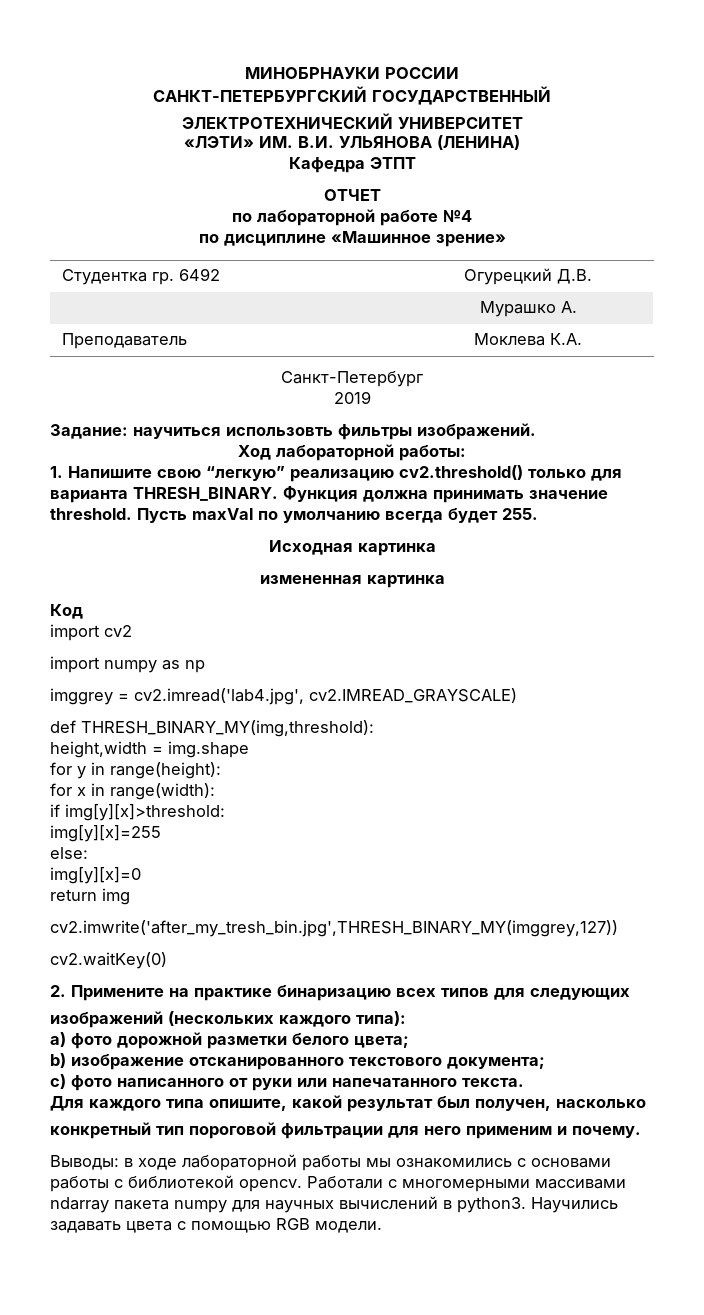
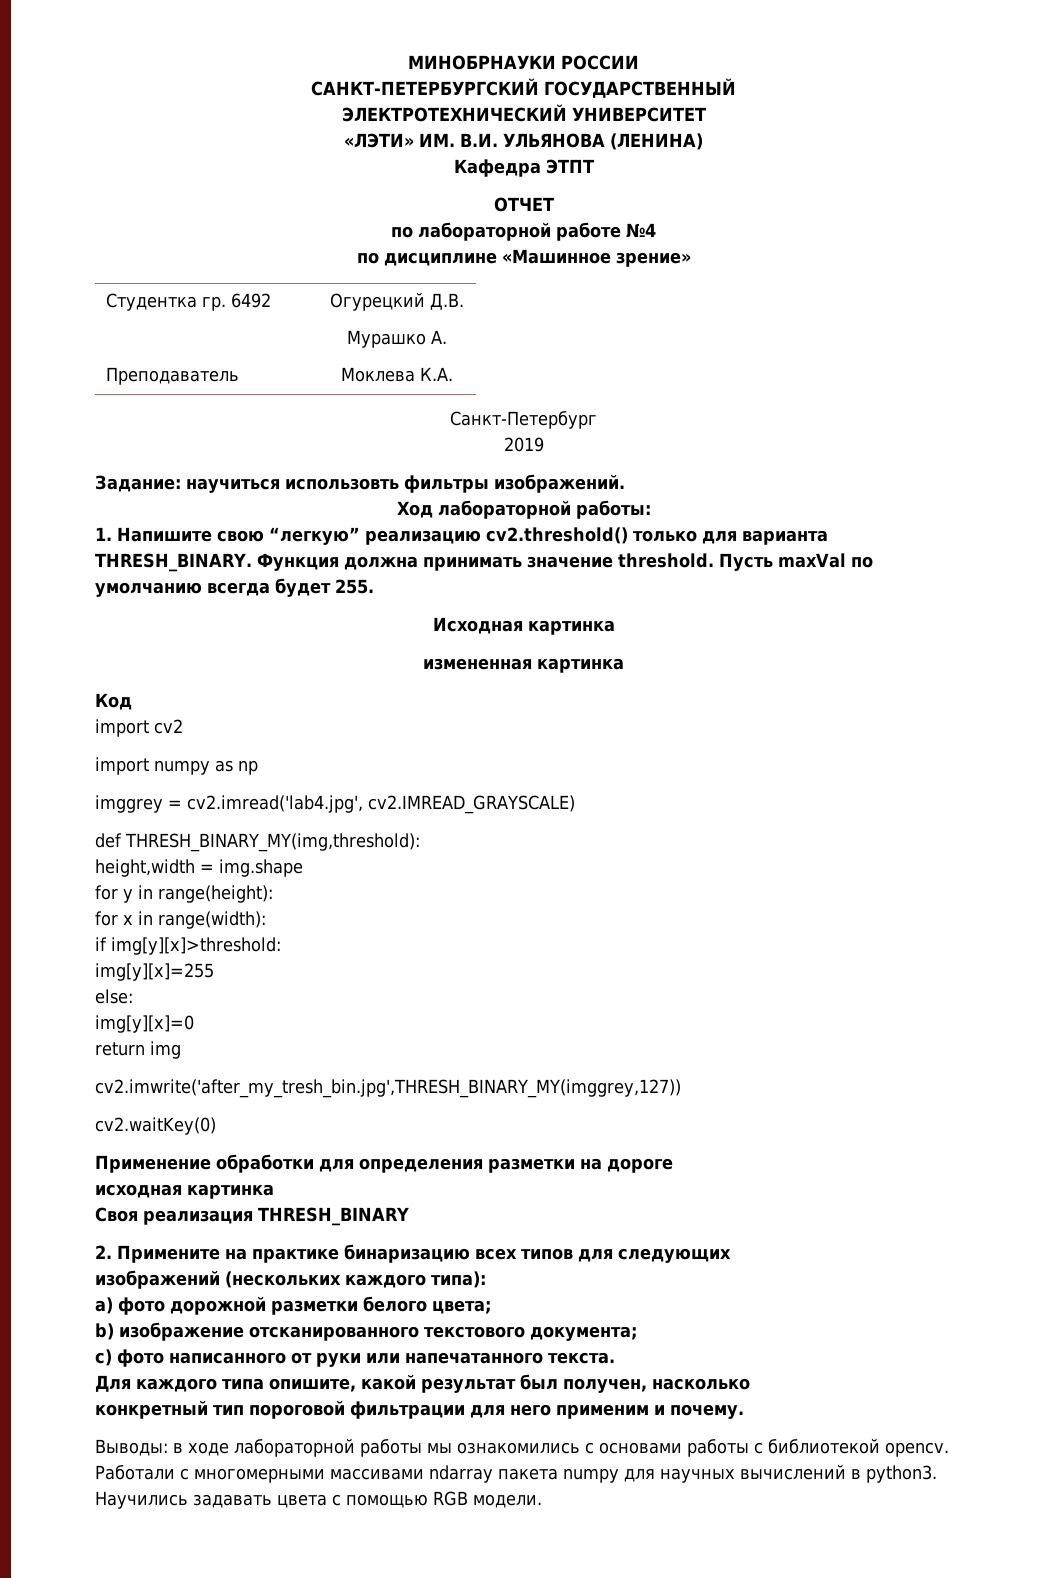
+ Применение обработки для определения разметки на дороге
+ исходная картинка
+ Своя реализация THRESH_BINARY

